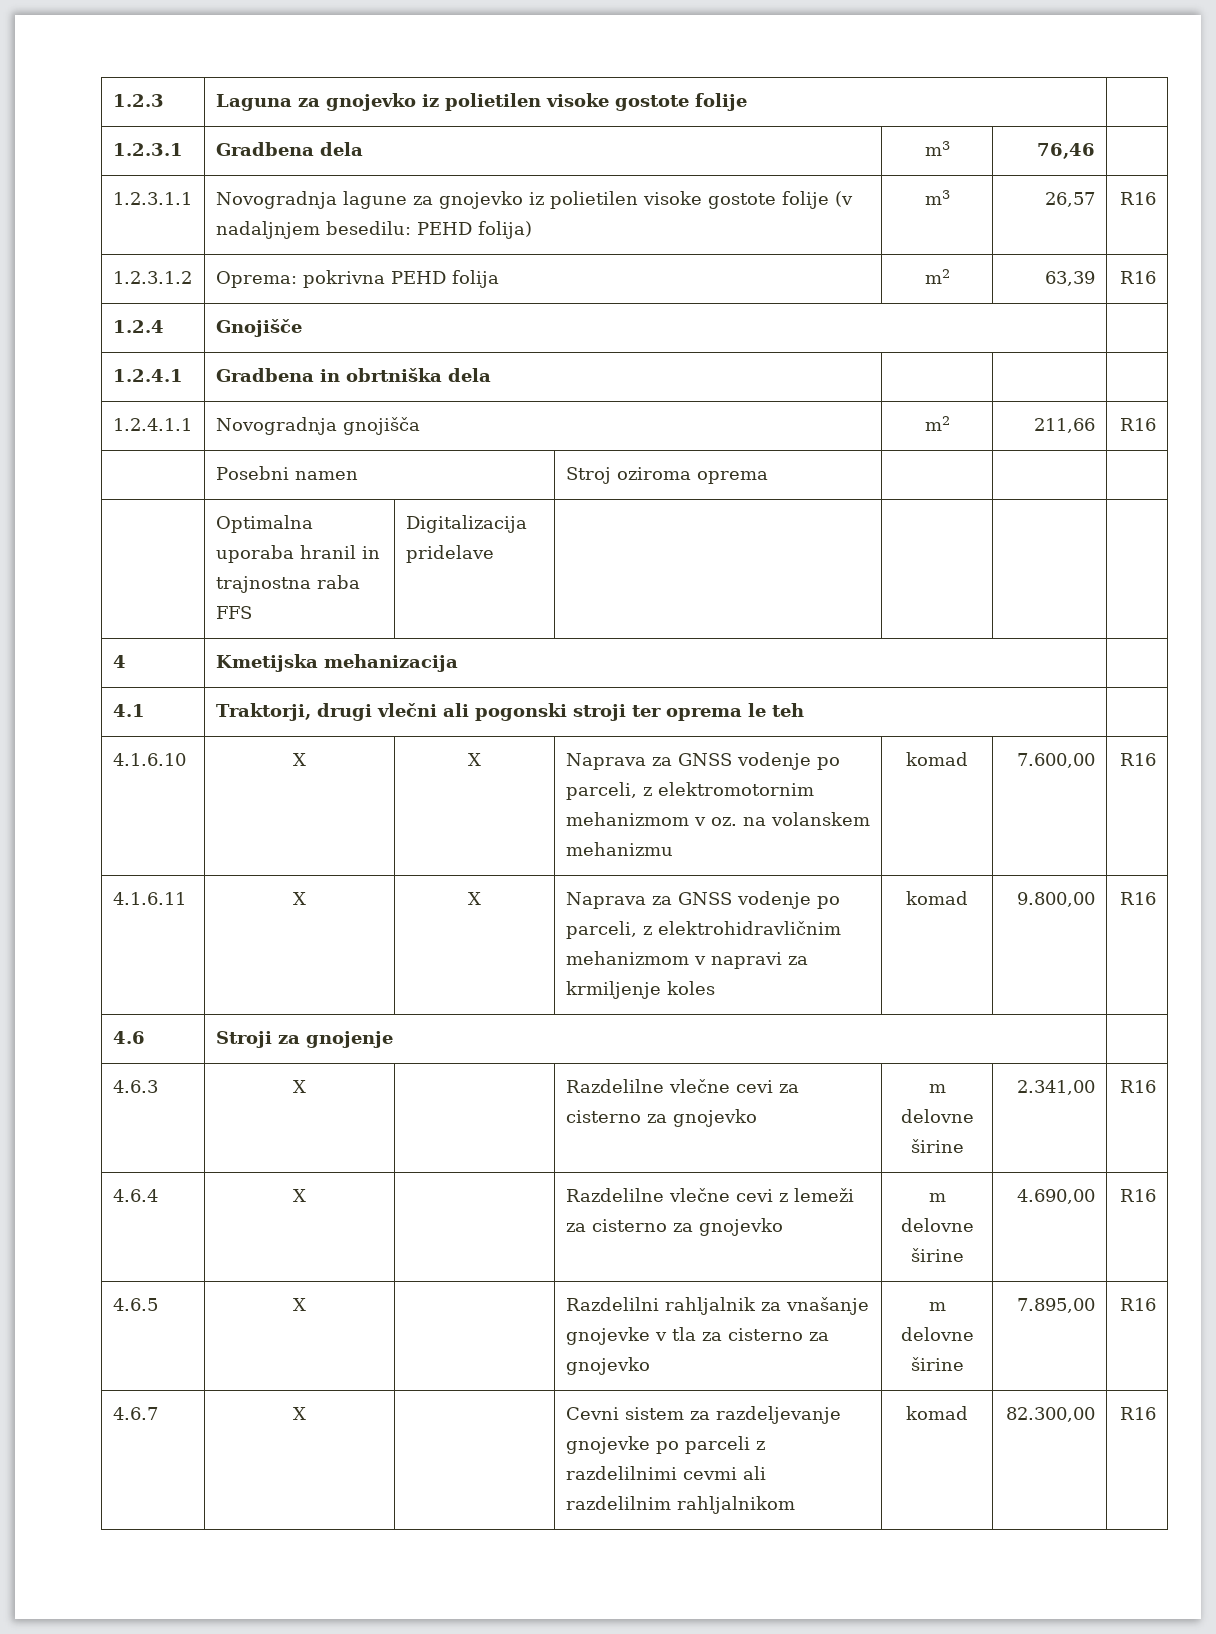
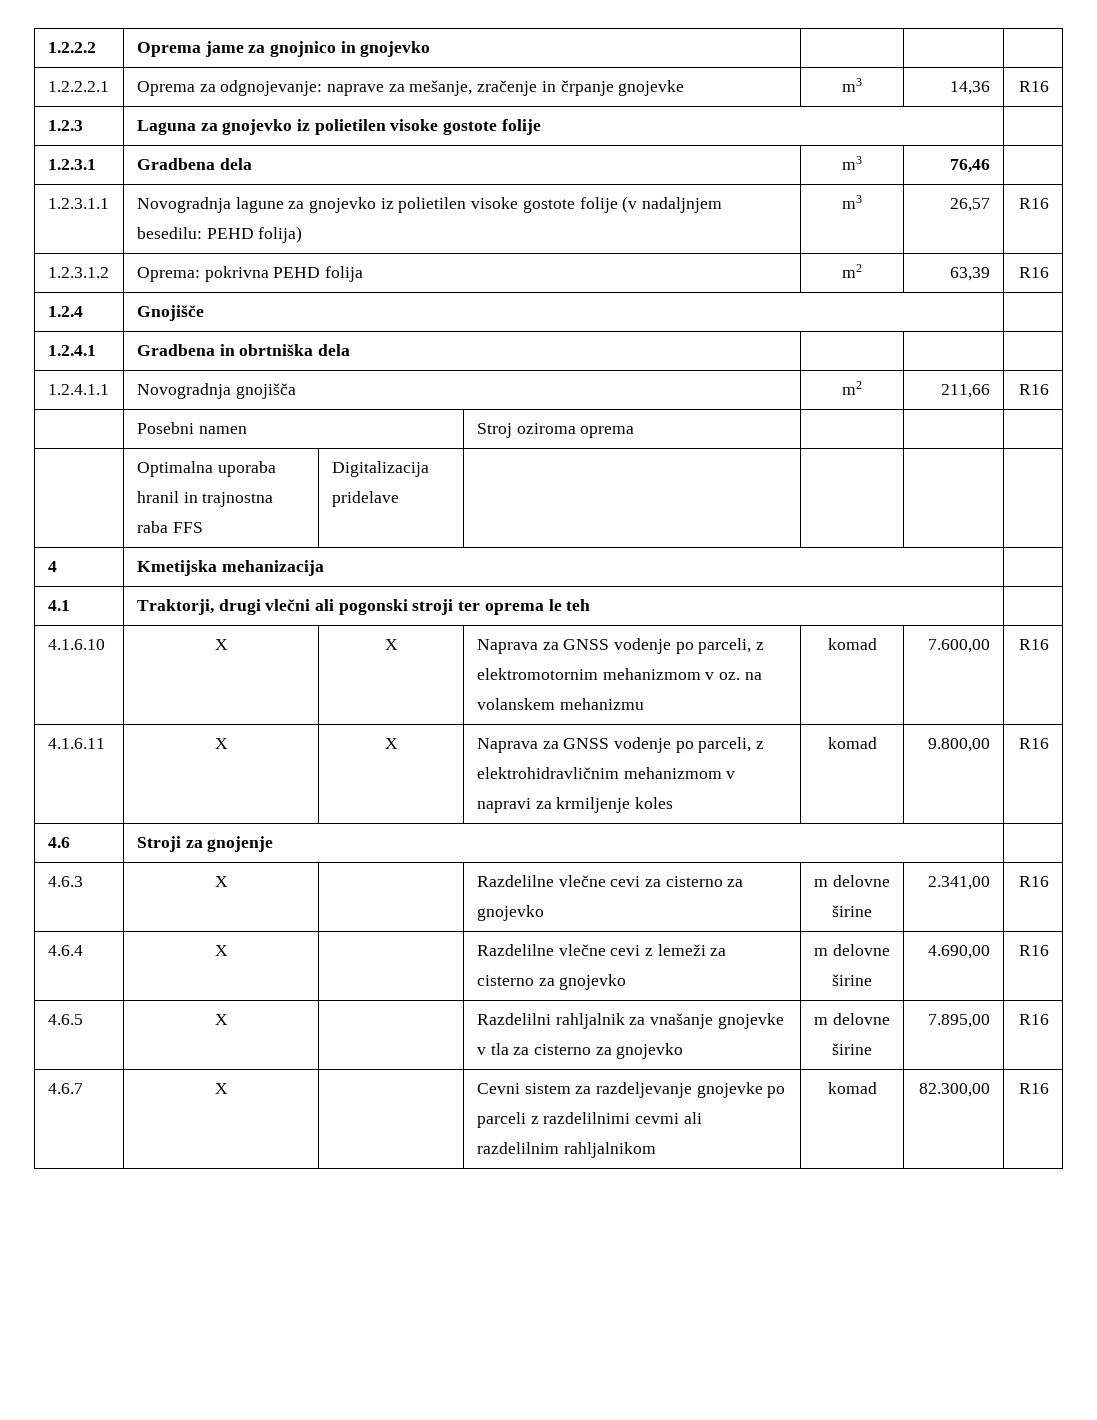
+ 1.2.2.2 | Oprema jame za gnojnico in gnojevko | | |
+ 1.2.2.2.1 | Oprema za odgnojevanje: naprave za mešanje, zračenje in črpanje gnojevke | m3 | 14,36 | R16

